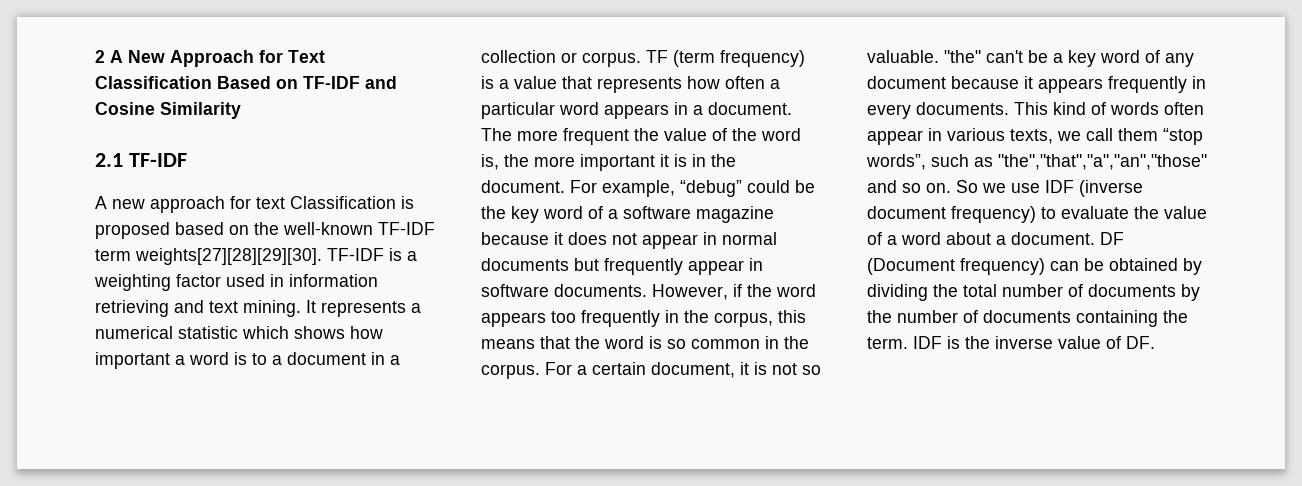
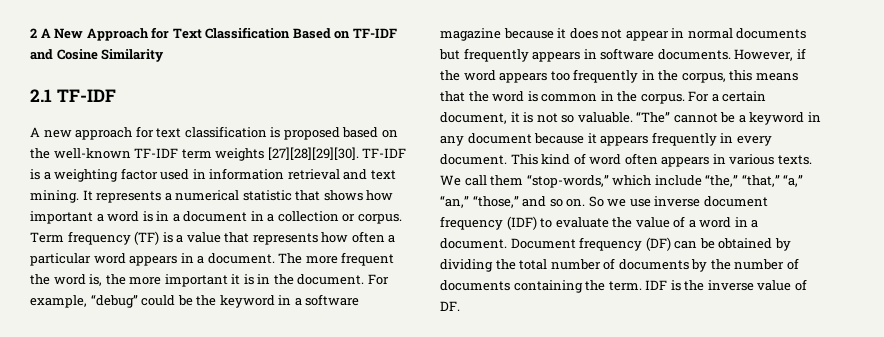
- A new approach for text Classification is proposed based on the well-known TF-IDF term weights[27][28][29][30].
+ A new approach for text classification is proposed based on the well-known TF-IDF term weights [27][28][29][30].
- TF-IDF is a weighting factor used in information retrieving and text mining.
+ TF-IDF is a weighting factor used in information retrieval and text mining.
- It represents a numerical statistic which shows how important a word is to a document in a collection or corpus.
+ It represents a numerical statistic that shows how important a word is in a document in a collection or corpus.
- TF (term frequency) is a value that represents how often a particular word appears in a document.
+ Term frequency (TF) is a value that represents how often a particular word appears in a document.
- The more frequent the value of the word is, the more important it is in the document.
+ The more frequent the word is, the more important it is in the document.
- For example, “debug” could be the key word of a software magazine because it does not appear in normal documents but frequently appear in software documents.
+ For example, “debug” could be the keyword in a software magazine because it does not appear in normal documents but frequently appears in software documents.
- However, if the word appears too frequently in the corpus, this means that the word is so common in the corpus.
+ However, if the word appears too frequently in the corpus, this means that the word is common in the corpus.
- "the" can't be a key word of any document because it appears frequently in every documents.
+ “The” cannot be a keyword in any document because it appears frequently in every document.
- This kind of words often appear in various texts, we call them “stop words”, such as "the","that","a","an","those" and so on.
+ This kind of word often appears in various texts. We call them “stop-words,” which include “the,” “that,” “a,” “an,” “those,” and so on.
- So we use IDF (inverse document frequency) to evaluate the value of a word about a document. DF (Document frequency) can be obtained by dividing the total number of documents by the number of documents containing the term.
+ So we use inverse document frequency (IDF) to evaluate the value of a word in a document. Document frequency (DF) can be obtained by dividing the total number of documents by the number of documents containing the term.

